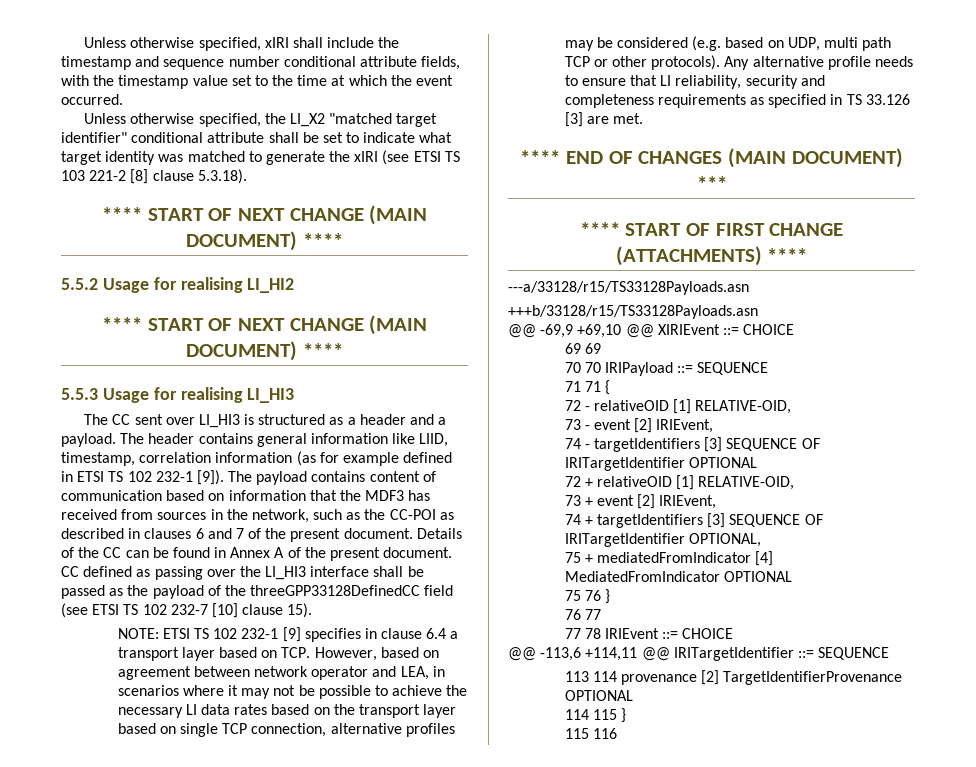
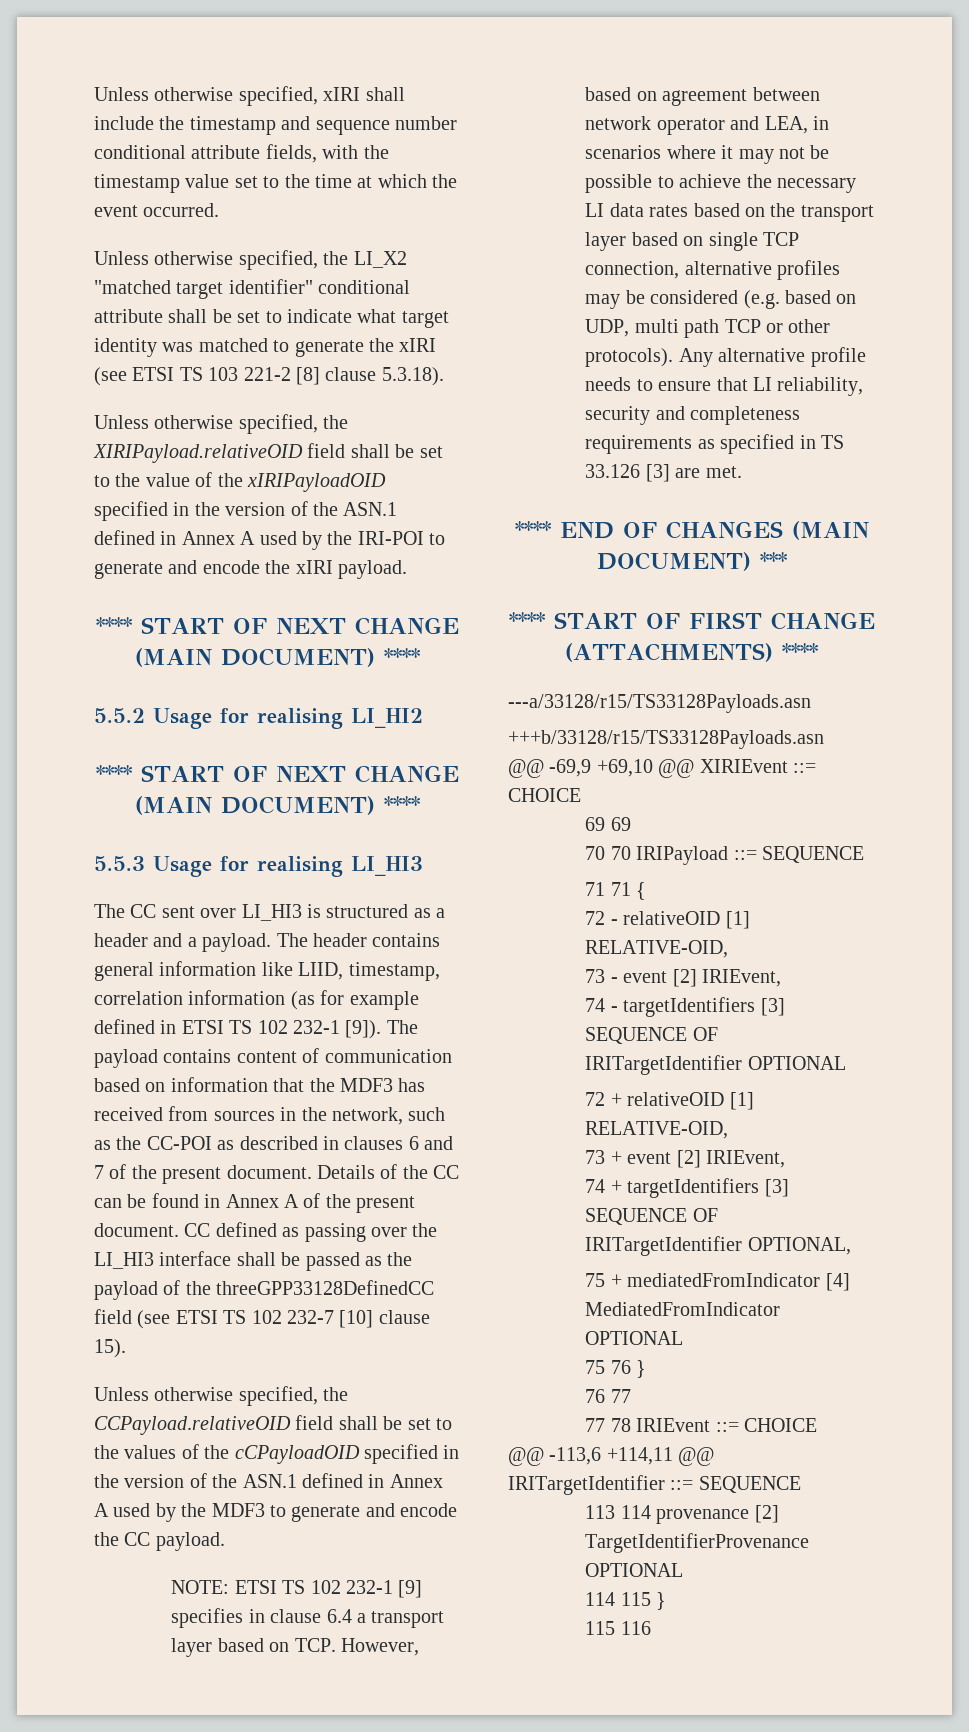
+ Unless otherwise specified, the XIRIPayload.relativeOID field shall be set to the value of the xIRIPayloadOID specified in the version of the ASN.1 defined in Annex A used by the IRI-POI to generate and encode the xIRI payload.
+ Unless otherwise specified, the CCPayload.relativeOID field shall be set to the values of the cCPayloadOID specified in the version of the ASN.1 defined in Annex A used by the MDF3 to generate and encode the CC payload.

